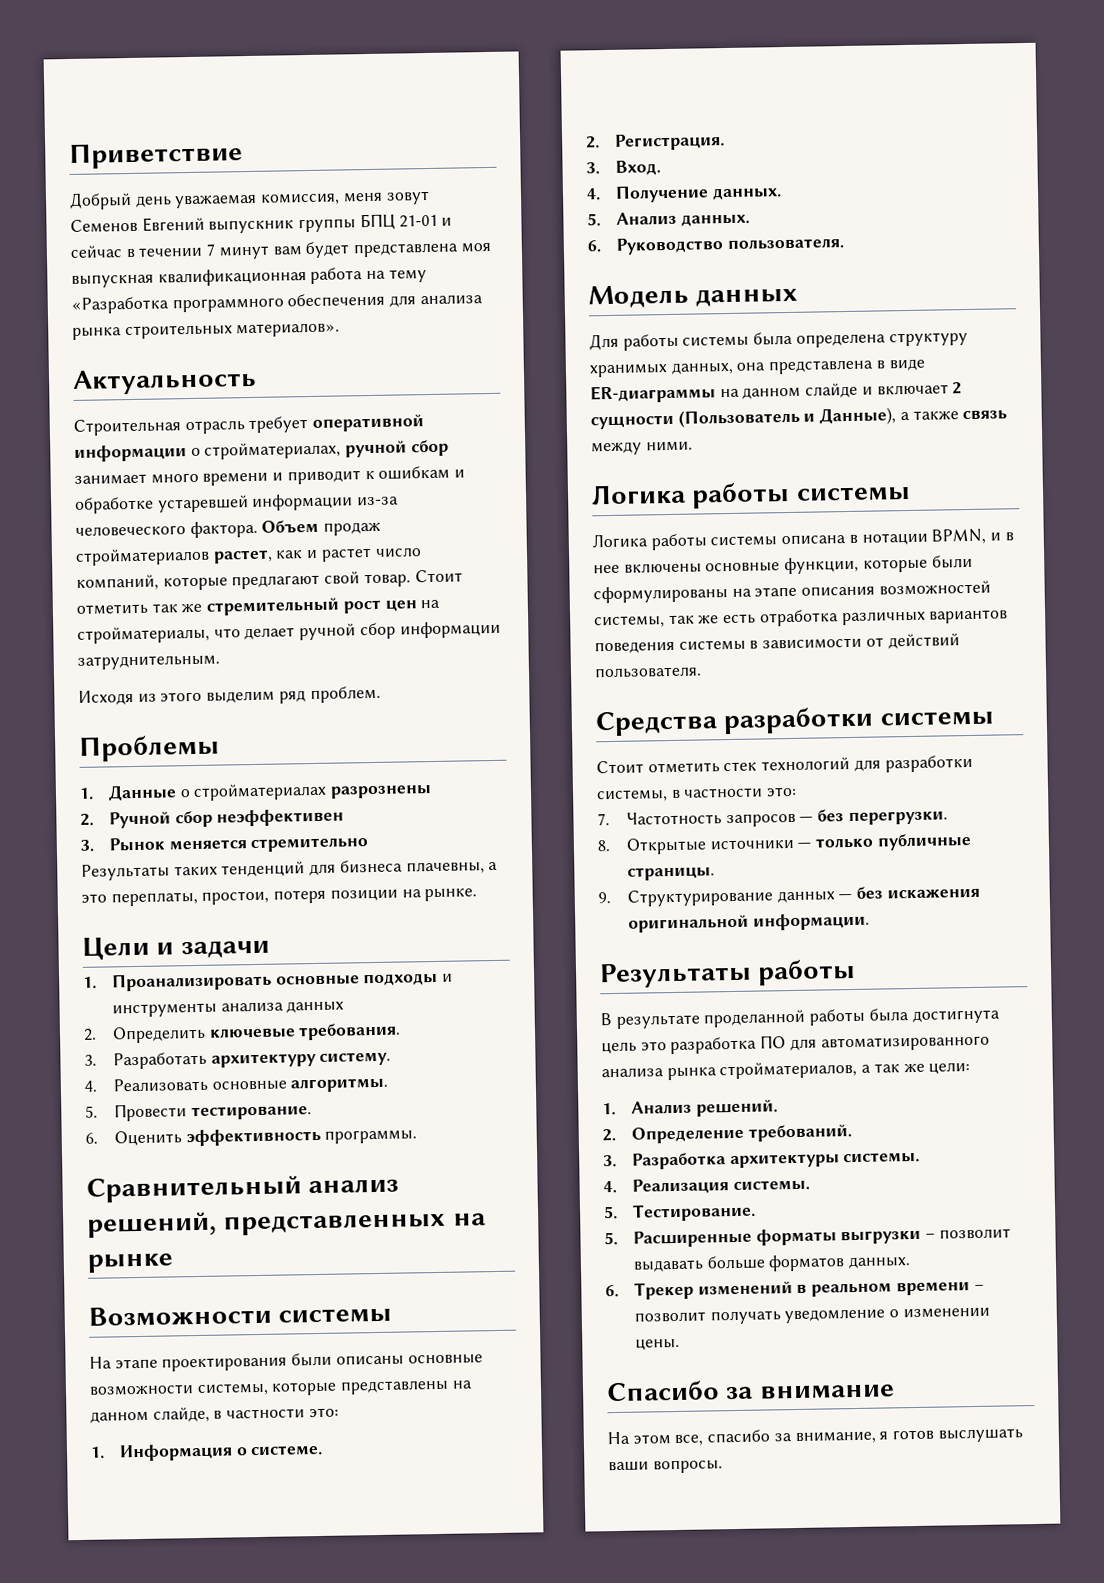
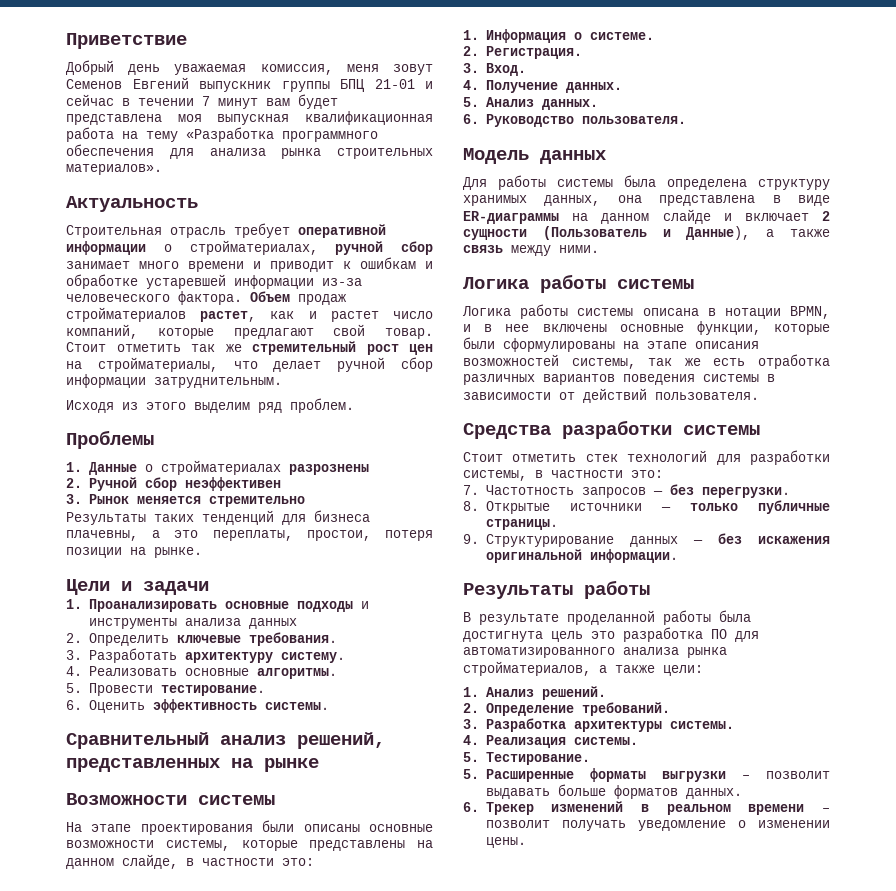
- 6. Оценить эффективность программы.
+ 6. Оценить эффективность системы.
- В результате проделанной работы была достигнута цель это разработка ПО для автоматизированного анализа рынка стройматериалов, а так же цели:
+ В результате проделанной работы была достигнута цель это разработка ПО для автоматизированного анализа рынка стройматериалов, а также цели:
- Спасибо за внимание
- На этом все, спасибо за внимание, я готов выслушать ваши вопросы.

